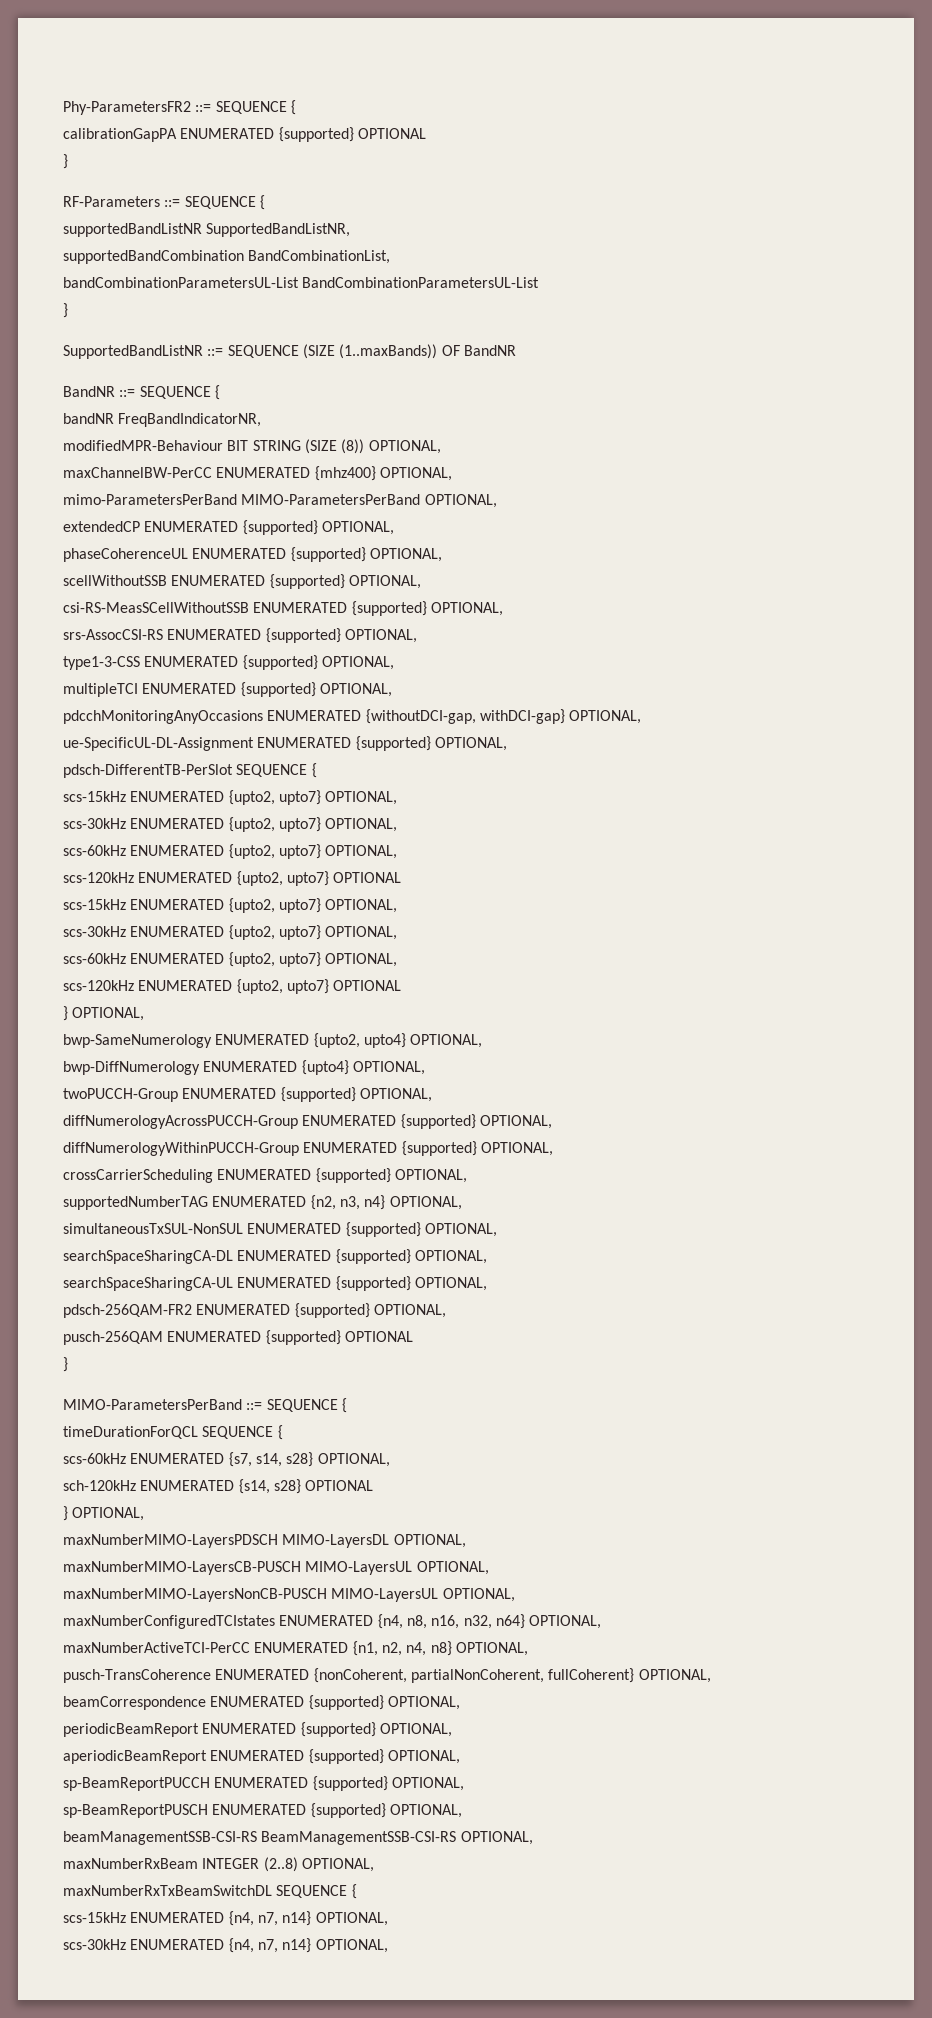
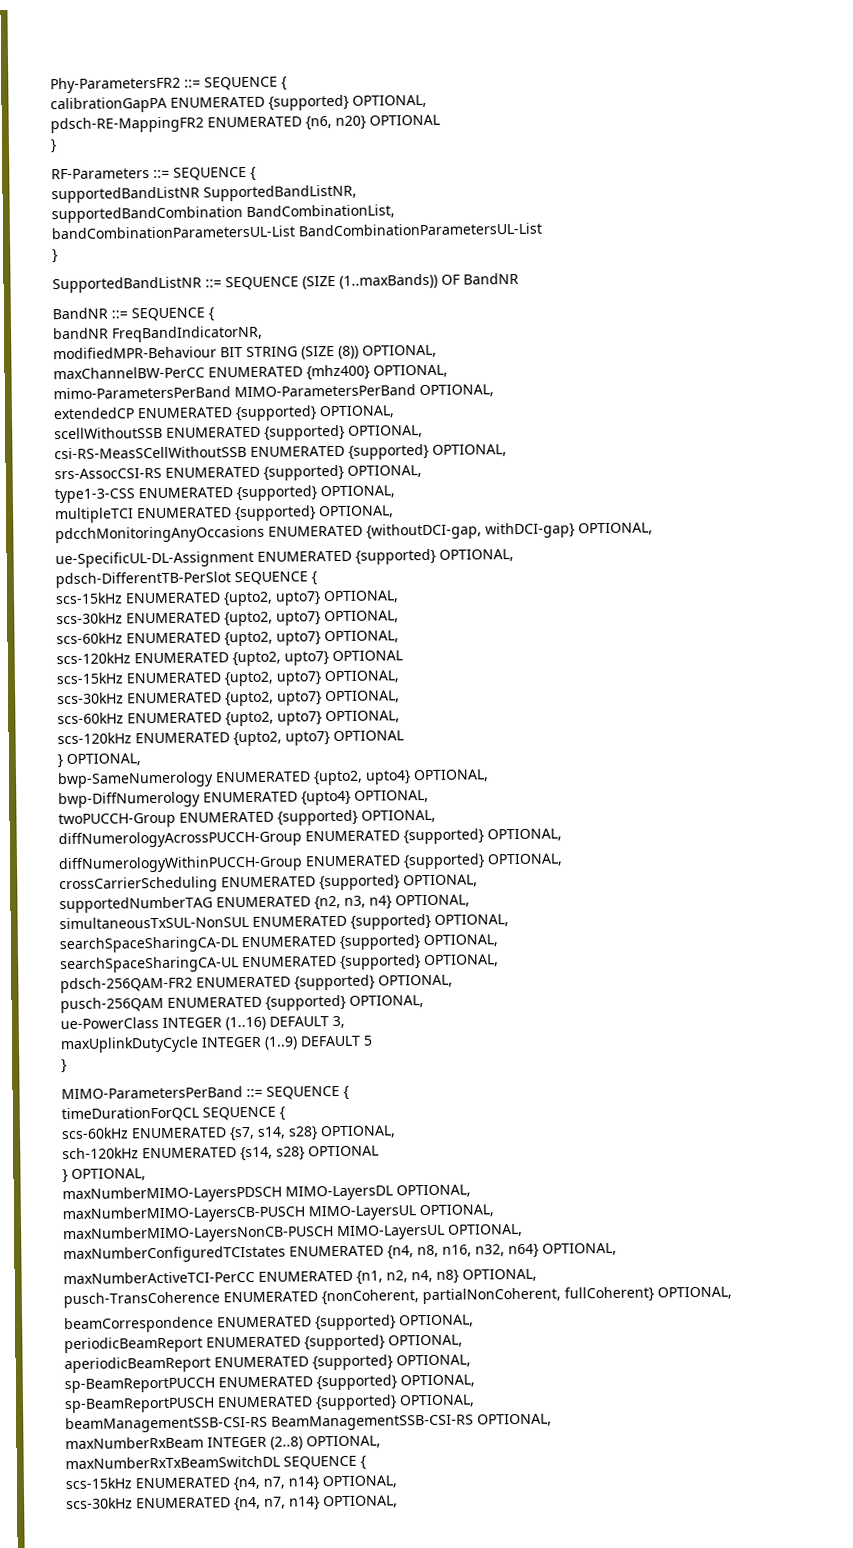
- calibrationGapPA ENUMERATED {supported} OPTIONAL
+ calibrationGapPA ENUMERATED {supported} OPTIONAL,
+ pdsch-RE-MappingFR2 ENUMERATED {n6, n20} OPTIONAL
- phaseCoherenceUL ENUMERATED {supported} OPTIONAL,
- pusch-256QAM ENUMERATED {supported} OPTIONAL
+ pusch-256QAM ENUMERATED {supported} OPTIONAL,
+ ue-PowerClass INTEGER (1..16) DEFAULT 3,
+ maxUplinkDutyCycle INTEGER (1..9) DEFAULT 5

